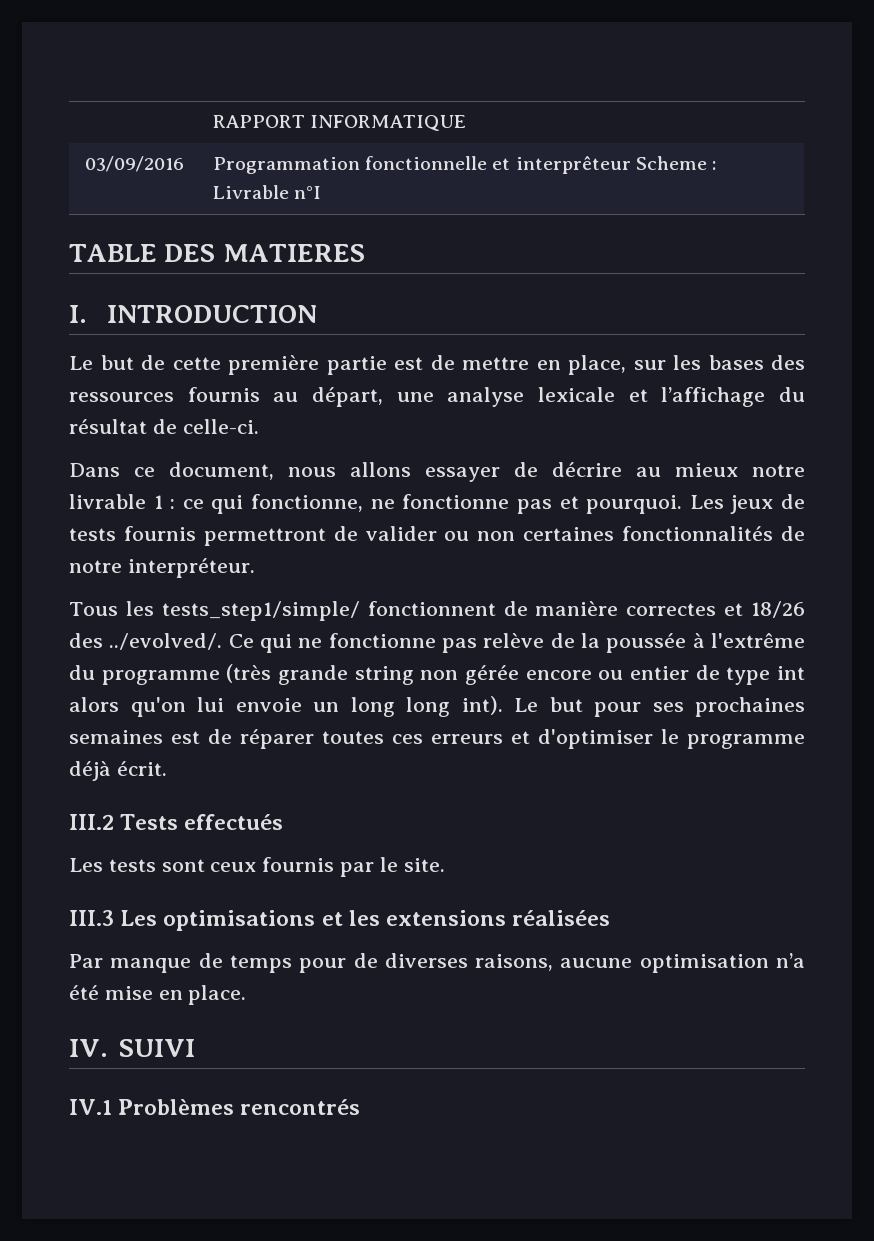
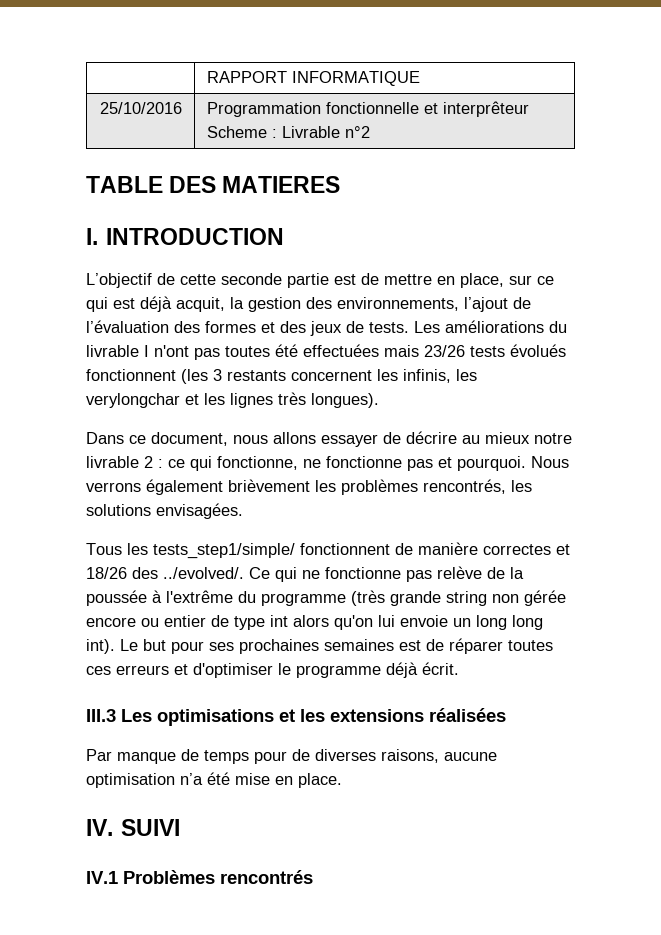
- 03/09/2016 | Programmation fonctionnelle et interprêteur Scheme : Livrable n°I
+ 25/10/2016 | Programmation fonctionnelle et interprêteur Scheme : Livrable n°2
- Le but de cette première partie est de mettre en place, sur les bases des ressources fournis au départ, une analyse lexicale et l’affichage du résultat de celle-ci.
+ L’objectif de cette seconde partie est de mettre en place, sur ce qui est déjà acquit, la gestion des environnements, l’ajout de l’évaluation des formes et des jeux de tests. Les améliorations du livrable I n'ont pas toutes été effectuées mais 23/26 tests évolués fonctionnent (les 3 restants concernent les infinis, les verylongchar et les lignes très longues).
- Dans ce document, nous allons essayer de décrire au mieux notre livrable 1 : ce qui fonctionne, ne fonctionne pas et pourquoi.
+ Dans ce document, nous allons essayer de décrire au mieux notre livrable 2 : ce qui fonctionne, ne fonctionne pas et pourquoi.
- Les jeux de tests fournis permettront de valider ou non certaines fonctionnalités de notre interpréteur.
+ Nous verrons également brièvement les problèmes rencontrés, les solutions envisagées.
- III.2 Tests effectués
- Les tests sont ceux fournis par le site.

